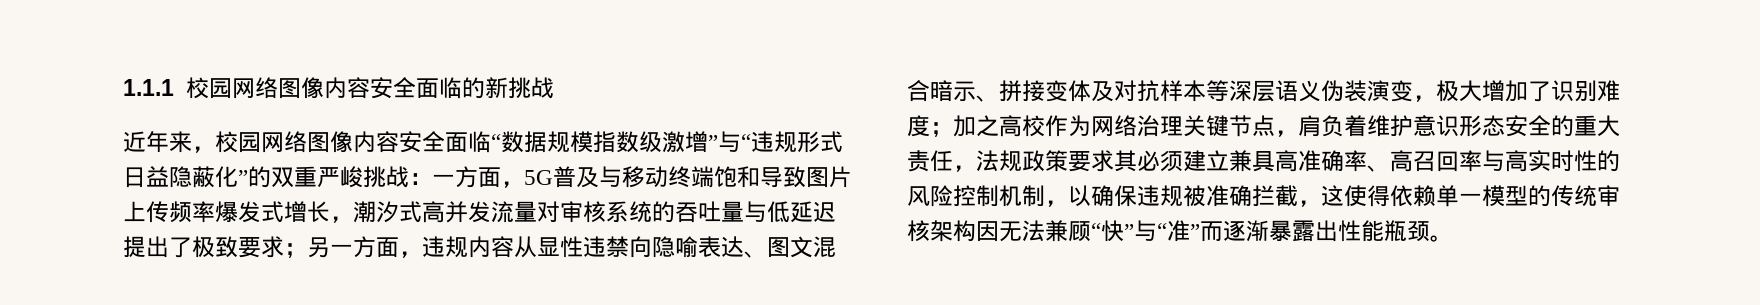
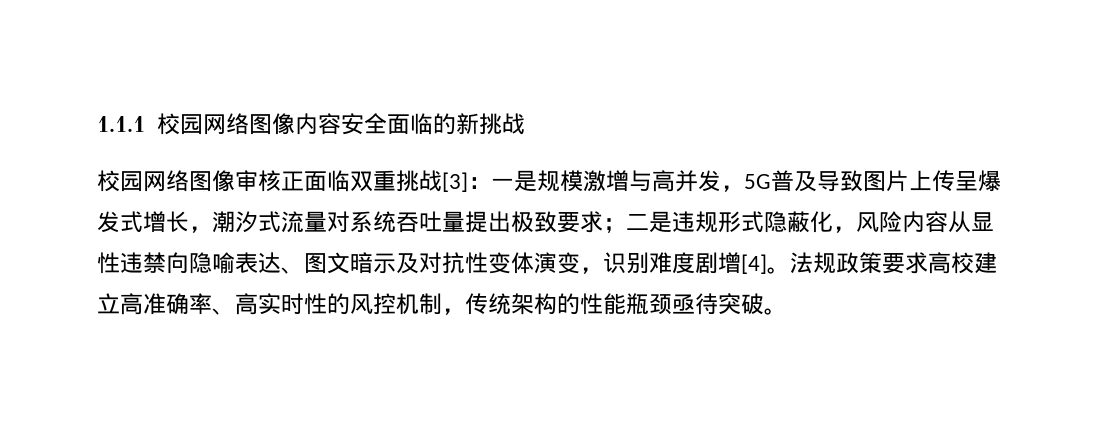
- 近年来，校园网络图像内容安全面临“数据规模指数级激增”与“违规形式日益隐蔽化”的双重严峻挑战：一方面，5G普及与移动终端饱和导致图片上传频率爆发式增长，潮汐式高并发流量对审核系统的吞吐量与低延迟提出了极致要求；另一方面，违规内容从显性违禁向隐喻表达、图文混合暗示、拼接变体及对抗样本等深层语义伪装演变，极大增加了识别难度；加之高校作为网络治理关键节点，肩负着维护意识形态安全的重大责任，法规政策要求其必须建立兼具高准确率、高召回率与高实时性的风险控制机制，以确保违规被准确拦截，这使得依赖单一模型的传统审核架构因无法兼顾“快”与“准”而逐渐暴露出性能瓶颈。
+ 校园网络图像审核正面临双重挑战[3]：一是规模激增与高并发，5G普及导致图片上传呈爆发式增长，潮汐式流量对系统吞吐量提出极致要求；二是违规形式隐蔽化，风险内容从显性违禁向隐喻表达、图文暗示及对抗性变体演变，识别难度剧增[4]。法规政策要求高校建立高准确率、高实时性的风控机制，传统架构的性能瓶颈亟待突破。

